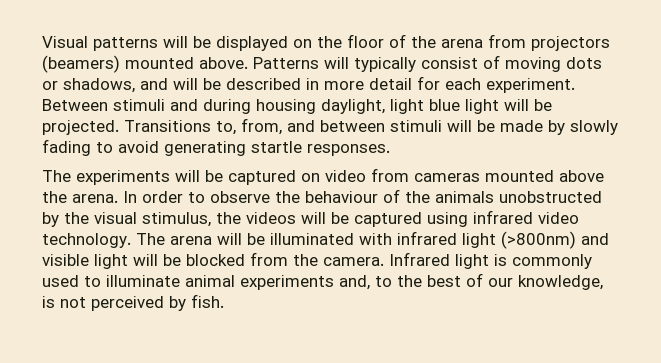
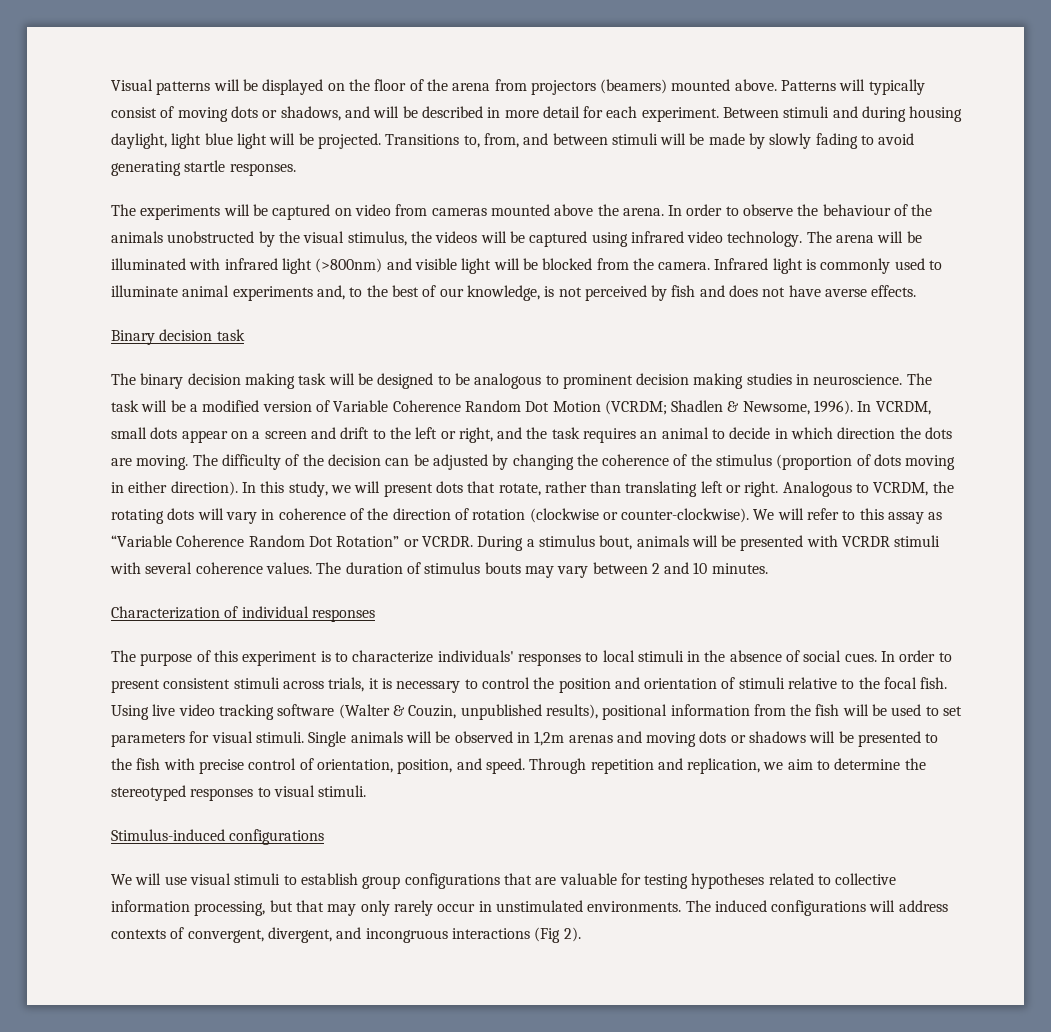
- Infrared light is commonly used to illuminate animal experiments and, to the best of our knowledge, is not perceived by fish.
+ Infrared light is commonly used to illuminate animal experiments and, to the best of our knowledge, is not perceived by fish and does not have averse effects.
+ Binary decision task
+ The binary decision making task will be designed to be analogous to prominent decision making studies in neuroscience. The task will be a modified version of Variable Coherence Random Dot Motion (VCRDM; Shadlen & Newsome, 1996). In VCRDM, small dots appear on a screen and drift to the left or right, and the task requires an animal to decide in which direction the dots are moving. The difficulty of the decision can be adjusted by changing the coherence of the stimulus (proportion of dots moving in either direction). In this study, we will present dots that rotate, rather than translating left or right. Analogous to VCRDM, the rotating dots will vary in coherence of the direction of rotation (clockwise or counter-clockwise). We will refer to this assay as “Variable Coherence Random Dot Rotation” or VCRDR. During a stimulus bout, animals will be presented with VCRDR stimuli with several coherence values. The duration of stimulus bouts may vary between 2 and 10 minutes.
+ Characterization of individual responses
+ The purpose of this experiment is to characterize individuals' responses to local stimuli in the absence of social cues. In order to present consistent stimuli across trials, it is necessary to control the position and orientation of stimuli relative to the focal fish. Using live video tracking software (Walter & Couzin, unpublished results), positional information from the fish will be used to set parameters for visual stimuli. Single animals will be observed in 1,2m arenas and moving dots or shadows will be presented to the fish with precise control of orientation, position, and speed. Through repetition and replication, we aim to determine the stereotyped responses to visual stimuli.
+ Stimulus-induced configurations
+ We will use visual stimuli to establish group configurations that are valuable for testing hypotheses related to collective information processing, but that may only rarely occur in unstimulated environments. The induced configurations will address contexts of convergent, divergent, and incongruous interactions (Fig 2).

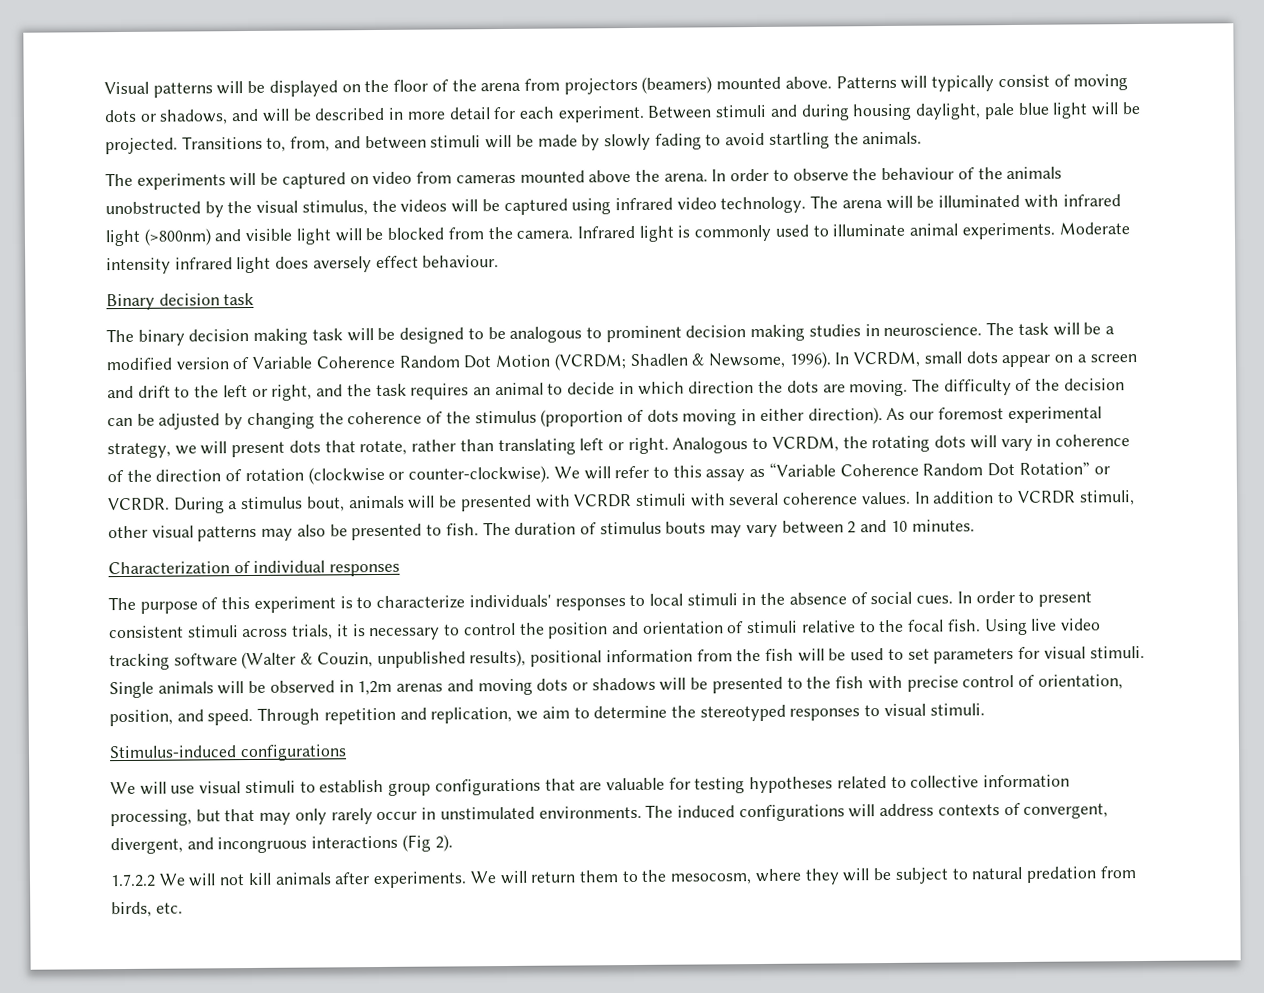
- Between stimuli and during housing daylight, light blue light will be projected.
+ Between stimuli and during housing daylight, pale blue light will be projected.
- Transitions to, from, and between stimuli will be made by slowly fading to avoid generating startle responses.
+ Transitions to, from, and between stimuli will be made by slowly fading to avoid startling the animals.
- Infrared light is commonly used to illuminate animal experiments and, to the best of our knowledge, is not perceived by fish and does not have averse effects.
+ Infrared light is commonly used to illuminate animal experiments. Moderate intensity infrared light does aversely effect behaviour.
- In this study, we will present dots that rotate, rather than translating left or right.
+ As our foremost experimental strategy, we will present dots that rotate, rather than translating left or right.
+ In addition to VCRDR stimuli, other visual patterns may also be presented to fish.
+ 1.7.2.2 We will not kill animals after experiments. We will return them to the mesocosm, where they will be subject to natural predation from birds, etc.

